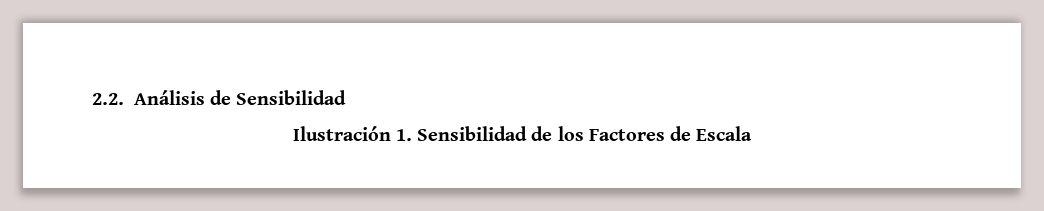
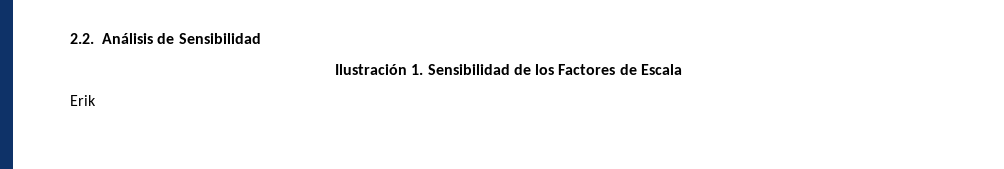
+ Erik

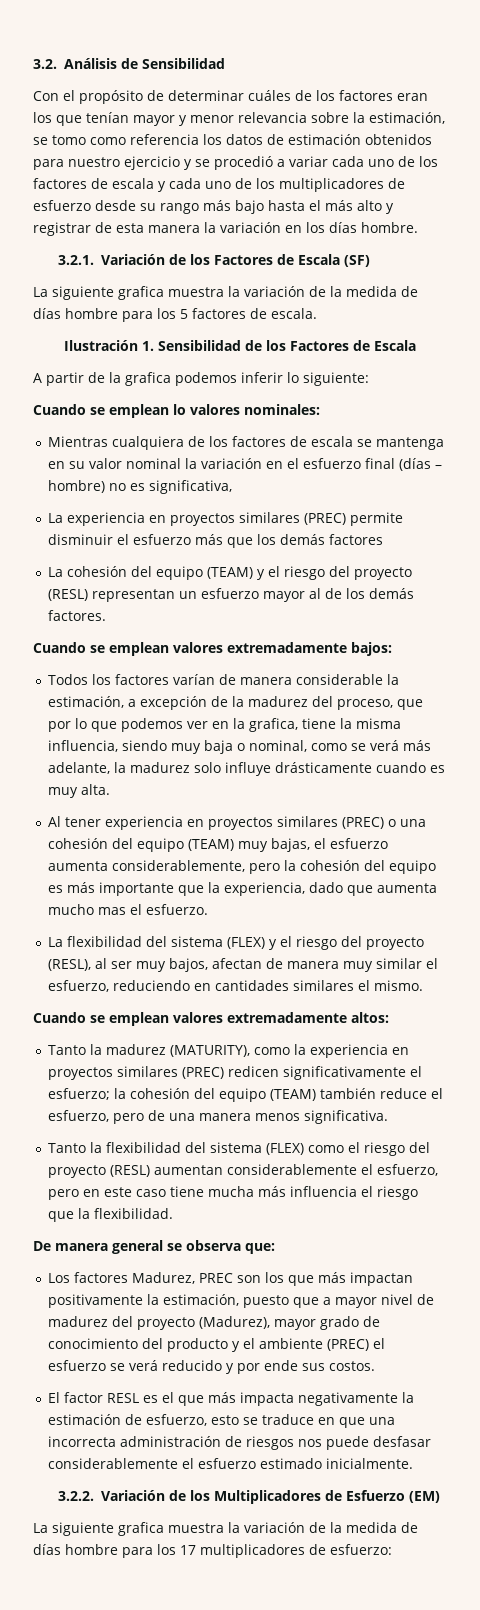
- 2.2. Análisis de Sensibilidad
+ 3.2. Análisis de Sensibilidad
+ Con el propósito de determinar cuáles de los factores eran los que tenían mayor y menor relevancia sobre la estimación, se tomo como referencia los datos de estimación obtenidos para nuestro ejercicio y se procedió a variar cada uno de los factores de escala y cada uno de los multiplicadores de esfuerzo desde su rango más bajo hasta el más alto y registrar de esta manera la variación en los días hombre.
+ 3.2.1. Variación de los Factores de Escala (SF)
+ La siguiente grafica muestra la variación de la medida de días hombre para los 5 factores de escala.
- Erik
+ A partir de la grafica podemos inferir lo siguiente:
+ Cuando se emplean lo valores nominales:
+ Mientras cualquiera de los factores de escala se mantenga en su valor nominal la variación en el esfuerzo final (días – hombre) no es significativa,
+ La experiencia en proyectos similares (PREC) permite disminuir el esfuerzo más que los demás factores
+ La cohesión del equipo (TEAM) y el riesgo del proyecto (RESL) representan un esfuerzo mayor al de los demás factores.
+ Cuando se emplean valores extremadamente bajos:
+ Todos los factores varían de manera considerable la estimación, a excepción de la madurez del proceso, que por lo que podemos ver en la grafica, tiene la misma influencia, siendo muy baja o nominal, como se verá más adelante, la madurez solo influye drásticamente cuando es muy alta.
+ Al tener experiencia en proyectos similares (PREC) o una cohesión del equipo (TEAM) muy bajas, el esfuerzo aumenta considerablemente, pero la cohesión del equipo es más importante que la experiencia, dado que aumenta mucho mas el esfuerzo.
+ La flexibilidad del sistema (FLEX) y el riesgo del proyecto (RESL), al ser muy bajos, afectan de manera muy similar el esfuerzo, reduciendo en cantidades similares el mismo.
+ Cuando se emplean valores extremadamente altos:
+ Tanto la madurez (MATURITY), como la experiencia en proyectos similares (PREC) redicen significativamente el esfuerzo; la cohesión del equipo (TEAM) también reduce el esfuerzo, pero de una manera menos significativa.
+ Tanto la flexibilidad del sistema (FLEX) como el riesgo del proyecto (RESL) aumentan considerablemente el esfuerzo, pero en este caso tiene mucha más influencia el riesgo que la flexibilidad.
+ De manera general se observa que:
+ Los factores Madurez, PREC son los que más impactan positivamente la estimación, puesto que a mayor nivel de madurez del proyecto (Madurez), mayor grado de conocimiento del producto y el ambiente (PREC) el esfuerzo se verá reducido y por ende sus costos.
+ El factor RESL es el que más impacta negativamente la estimación de esfuerzo, esto se traduce en que una incorrecta administración de riesgos nos puede desfasar considerablemente el esfuerzo estimado inicialmente.
+ 3.2.2. Variación de los Multiplicadores de Esfuerzo (EM)
+ La siguiente grafica muestra la variación de la medida de días hombre para los 17 multiplicadores de esfuerzo:

